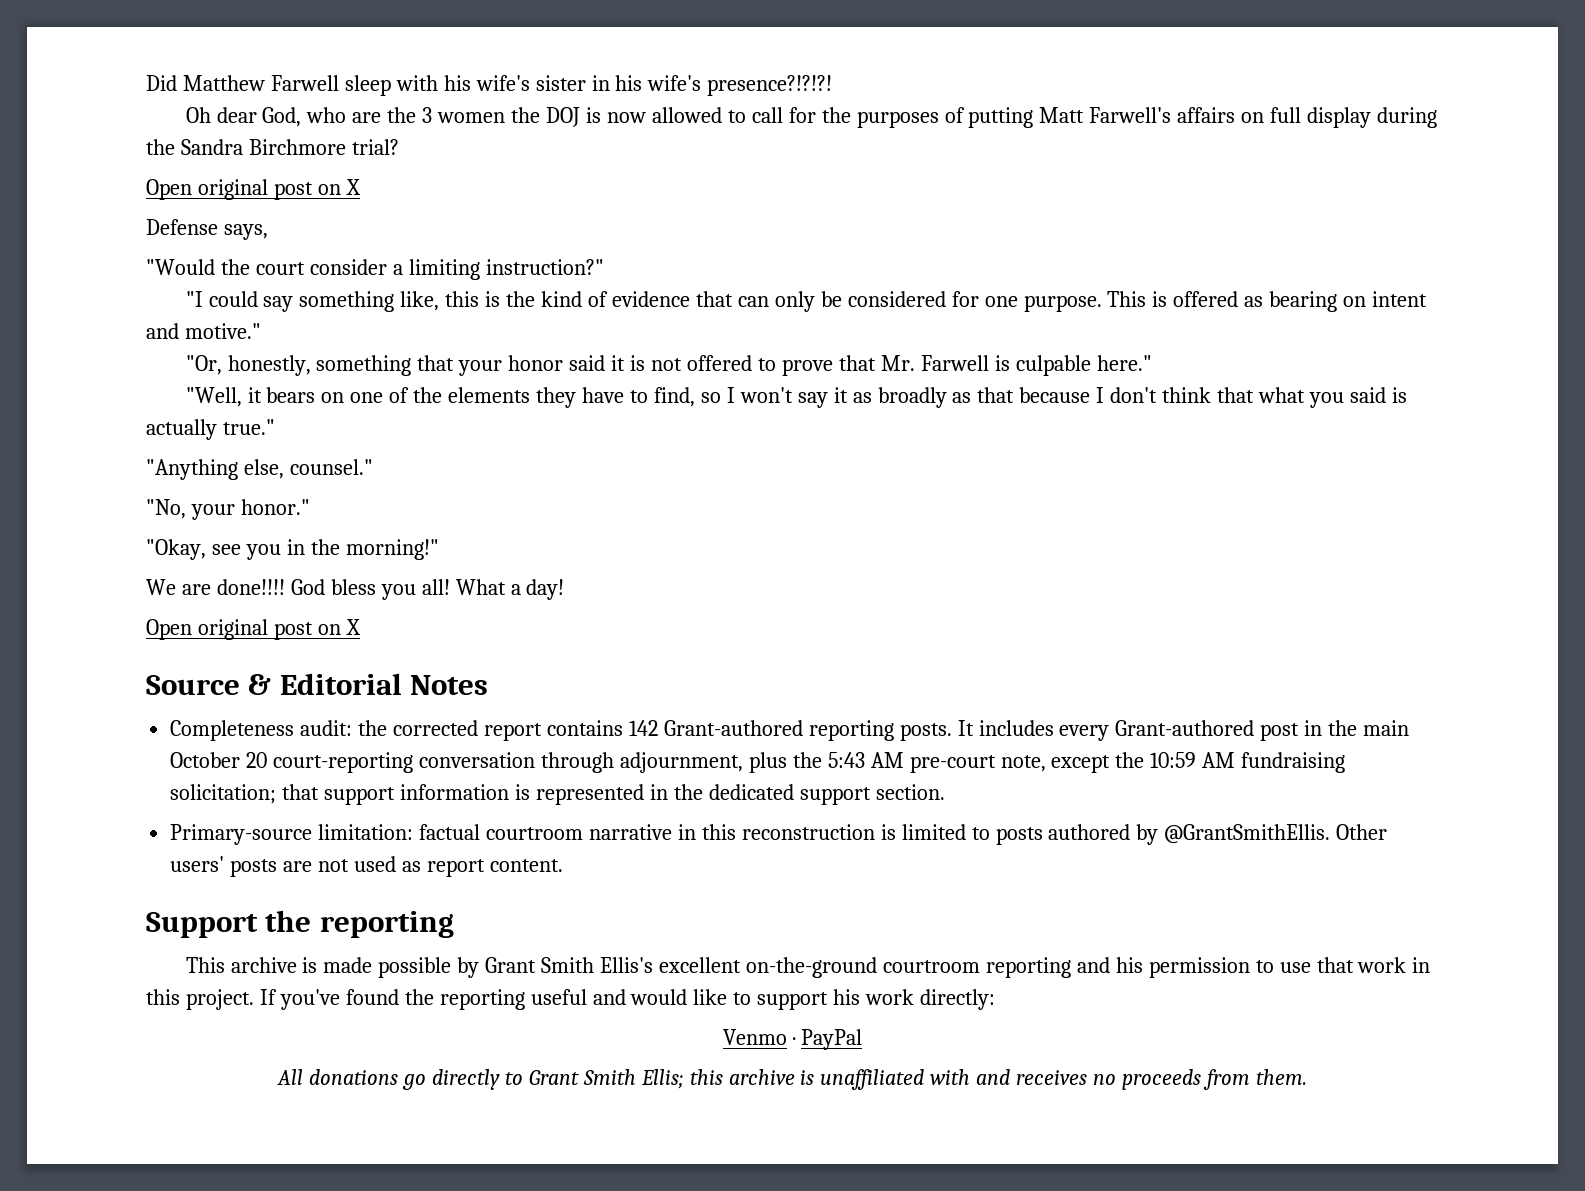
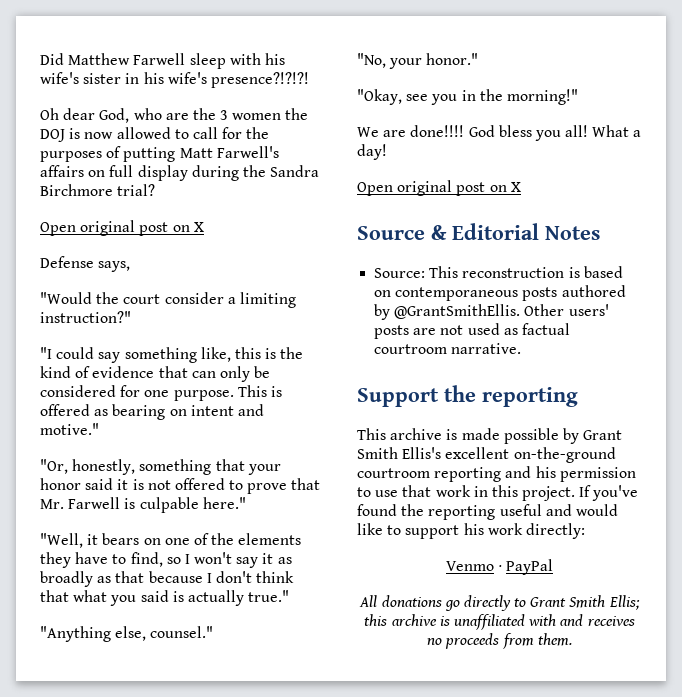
- Completeness audit: the corrected report contains 142 Grant-authored reporting posts. It includes every Grant-authored post in the main October 20 court-reporting conversation through adjournment, plus the 5:43 AM pre-court note, except the 10:59 AM fundraising solicitation; that support information is represented in the dedicated support section.
- Primary-source limitation: factual courtroom narrative in this reconstruction is limited to posts authored by @GrantSmithEllis.
+ Source: This reconstruction is based on contemporaneous posts authored by @GrantSmithEllis.
- Other users' posts are not used as report content.
+ Other users' posts are not used as factual courtroom narrative.

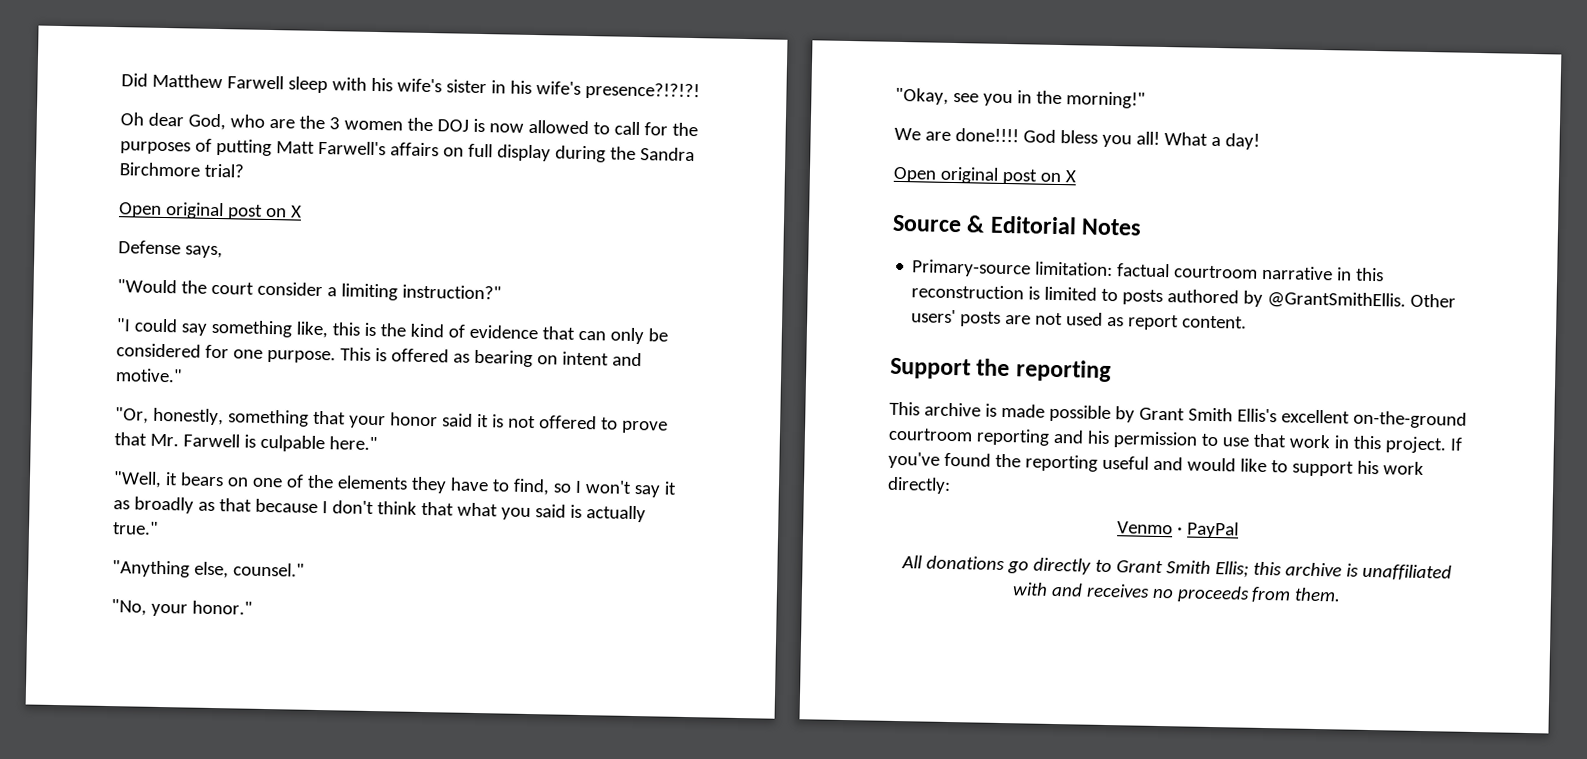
- Source: This reconstruction is based on contemporaneous posts authored by @GrantSmithEllis.
+ Primary-source limitation: factual courtroom narrative in this reconstruction is limited to posts authored by @GrantSmithEllis.
- Other users' posts are not used as factual courtroom narrative.
+ Other users' posts are not used as report content.

